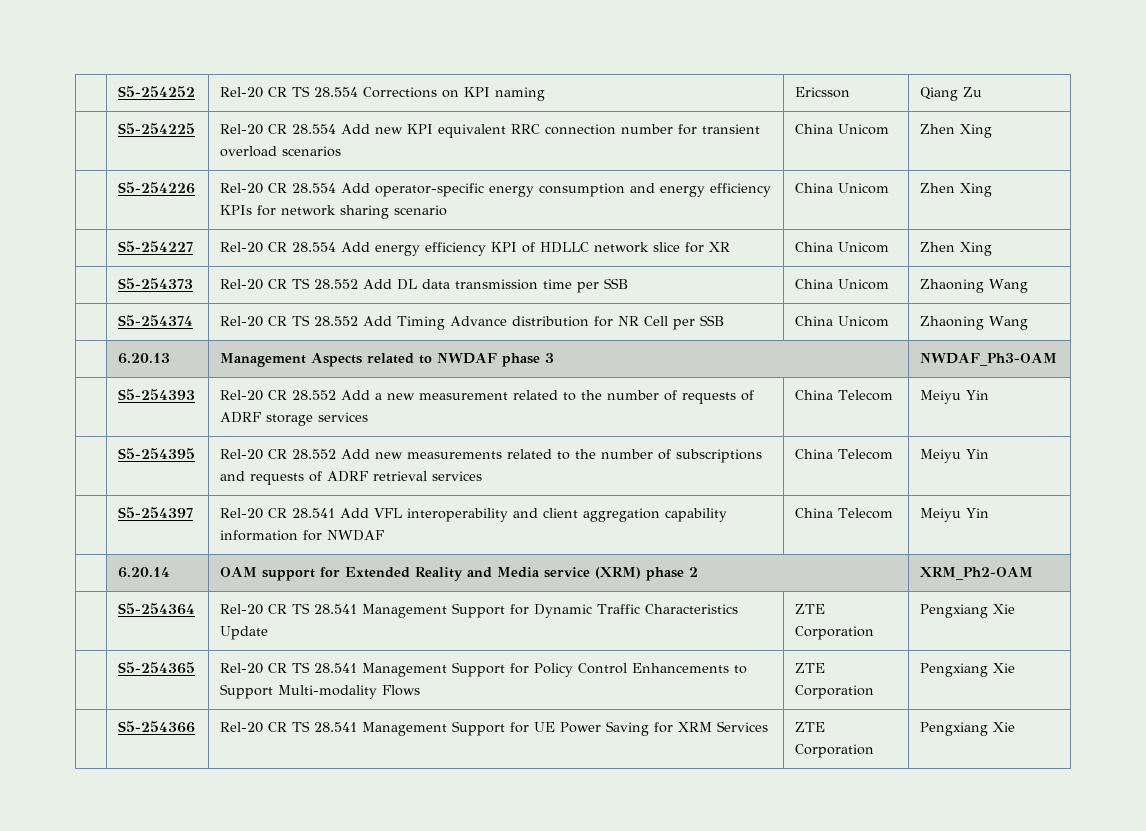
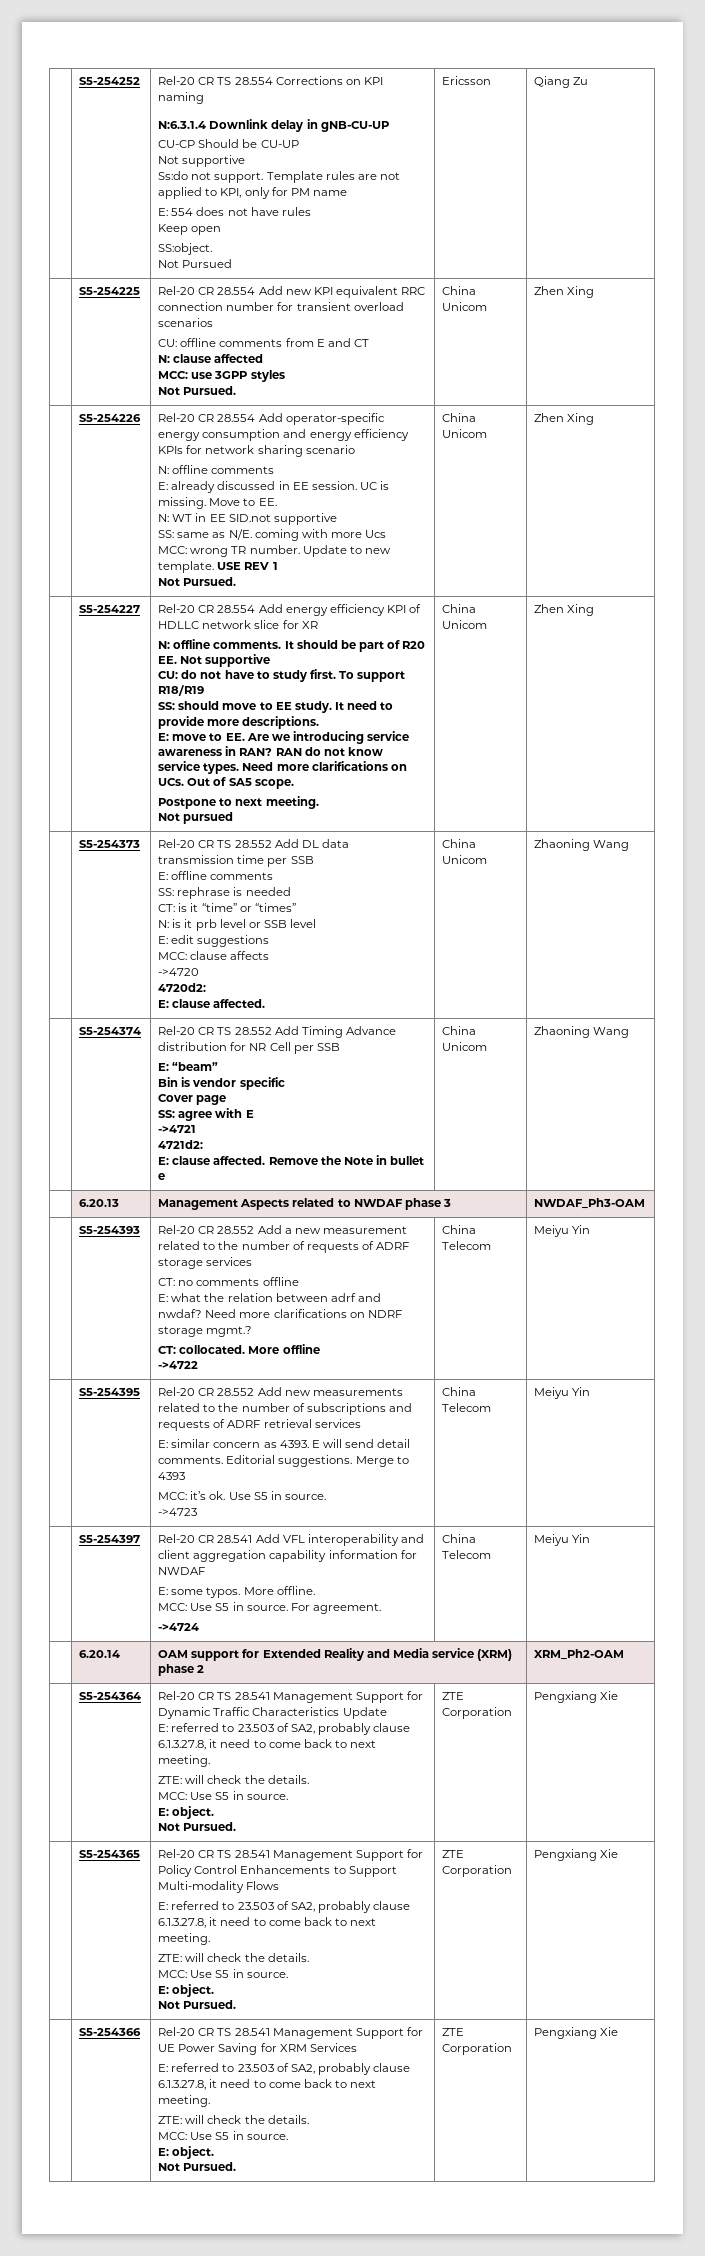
+ N:6.3.1.4 Downlink delay in gNB-CU-UP
+ CU-CP Should be CU-UP
+ Not supportive
+ Ss:do not support. Template rules are not applied to KPI, only for PM name
+ E: 554 does not have rules
+ Keep open
+ SS:object.
+ Not Pursued
- | S5-254225 | Rel-20 CR 28.554 Add new KPI equivalent RRC connection number for transient overload scenarios | China Unicom | Zhen Xing
+ | S5-254225 | Rel-20 CR 28.554 Add new KPI equivalent RRC connection number for transient overload scenarios
+ CU: offline comments from E and CT
+ N: clause affected
+ MCC: use 3GPP styles
+ Not Pursued. | China Unicom | Zhen Xing
+ N: offline comments
+ E: already discussed in EE session. UC is missing. Move to EE.
+ N: WT in EE SID.not supportive
+ SS: same as N/E. coming with more Ucs
+ MCC: wrong TR number. Update to new template. USE REV 1
+ Not Pursued.
+ N: offline comments. It should be part of R20 EE. Not supportive
+ CU: do not have to study first. To support R18/R19
+ SS: should move to EE study. It need to provide more descriptions.
+ E: move to EE. Are we introducing service awareness in RAN? RAN do not know service types. Need more clarifications on UCs. Out of SA5 scope.
+ Postpone to next meeting.
+ Not pursued
+ E: offline comments
+ SS: rephrase is needed
+ CT: is it “time” or “times”
+ N: is it prb level or SSB level
+ E: edit suggestions
+ MCC: clause affects
+ ->4720
+ 4720d2:
+ E: clause affected.
+ E: “beam”
+ Bin is vendor specific
+ Cover page
+ SS: agree with E
+ ->4721
+ 4721d2:
+ E: clause affected. Remove the Note in bullet e
+ CT: no comments offline
+ E: what the relation between adrf and nwdaf? Need more clarifications on NDRF storage mgmt.?
+ CT: collocated. More offline
+ ->4722
+ E: similar concern as 4393. E will send detail comments. Editorial suggestions. Merge to 4393
+ MCC: it’s ok. Use S5 in source.
+ ->4723
- | S5-254397 | Rel-20 CR 28.541 Add VFL interoperability and client aggregation capability information for NWDAF | China Telecom | Meiyu Yin
+ | S5-254397 | Rel-20 CR 28.541 Add VFL interoperability and client aggregation capability information for NWDAF
+ E: some typos. More offline.
+ MCC: Use S5 in source. For agreement.
+ ->4724 | China Telecom | Meiyu Yin
  Rel-20 CR TS 28.541 Management Support for Dynamic Traffic Characteristics Update
+ E: referred to 23.503 of SA2, probably clause 6.1.3.27.8, it need to come back to next meeting.
+ ZTE: will check the details.
+ MCC: Use S5 in source.
+ E: object.
+ Not Pursued.
  Rel-20 CR TS 28.541 Management Support for Policy Control Enhancements to Support Multi-modality Flows
+ E: referred to 23.503 of SA2, probably clause 6.1.3.27.8, it need to come back to next meeting.
+ ZTE: will check the details.
+ MCC: Use S5 in source.
+ E: object.
+ Not Pursued.
  Rel-20 CR TS 28.541 Management Support for UE Power Saving for XRM Services
+ E: referred to 23.503 of SA2, probably clause 6.1.3.27.8, it need to come back to next meeting.
+ ZTE: will check the details.
+ MCC: Use S5 in source.
+ E: object.
+ Not Pursued.

